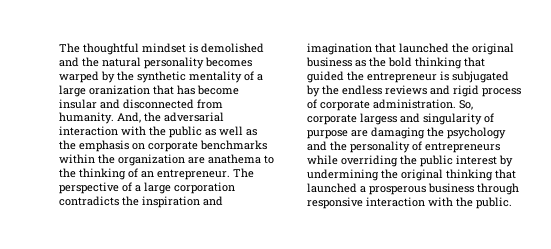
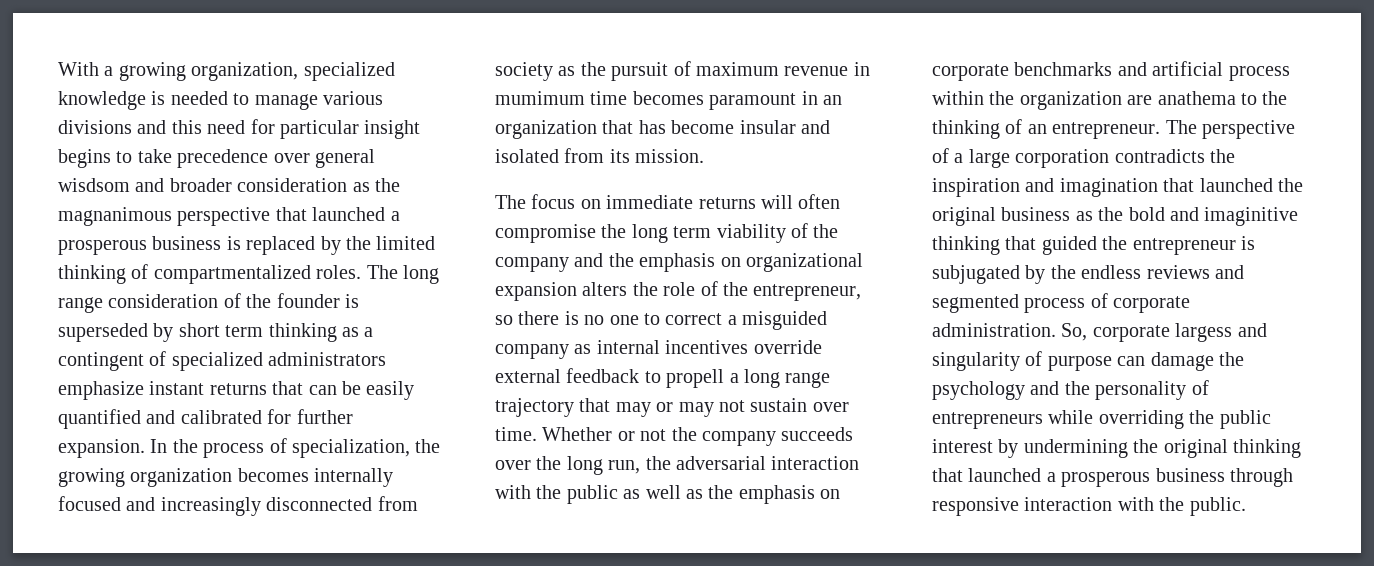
- The thoughtful mindset is demolished and the natural personality becomes warped by the synthetic mentality of a large oranization that has become insular and disconnected from humanity. And, the adversarial interaction with the public as well as the emphasis on corporate benchmarks within the organization are anathema to the thinking of an entrepreneur.
+ With a growing organization, specialized knowledge is needed to manage various divisions and this need for particular insight begins to take precedence over general wisdsom and broader consideration as the magnanimous perspective that launched a prosperous business is replaced by the limited thinking of compartmentalized roles. The long range consideration of the founder is superseded by short term thinking as a contingent of specialized administrators emphasize instant returns that can be easily quantified and calibrated for further expansion. In the process of specialization, the growing organization becomes internally focused and increasingly disconnected from society as the pursuit of maximum revenue in mumimum time becomes paramount in an organization that has become insular and isolated from its mission.
+ The focus on immediate returns will often compromise the long term viability of the company and the emphasis on organizational expansion alters the role of the entrepreneur, so there is no one to correct a misguided company as internal incentives override external feedback to propell a long range trajectory that may or may not sustain over time. Whether or not the company succeeds over the long run, the adversarial interaction with the public as well as the emphasis on corporate benchmarks and artificial process within the organization are anathema to the thinking of an entrepreneur.
- The perspective of a large corporation contradicts the inspiration and imagination that launched the original business as the bold thinking that guided the entrepreneur is subjugated by the endless reviews and rigid process of corporate administration.
+ The perspective of a large corporation contradicts the inspiration and imagination that launched the original business as the bold and imaginitive thinking that guided the entrepreneur is subjugated by the endless reviews and segmented process of corporate administration.
- So, corporate largess and singularity of purpose are damaging the psychology and the personality of entrepreneurs while overriding the public interest by undermining the original thinking that launched a prosperous business through responsive interaction with the public.
+ So, corporate largess and singularity of purpose can damage the psychology and the personality of entrepreneurs while overriding the public interest by undermining the original thinking that launched a prosperous business through responsive interaction with the public.

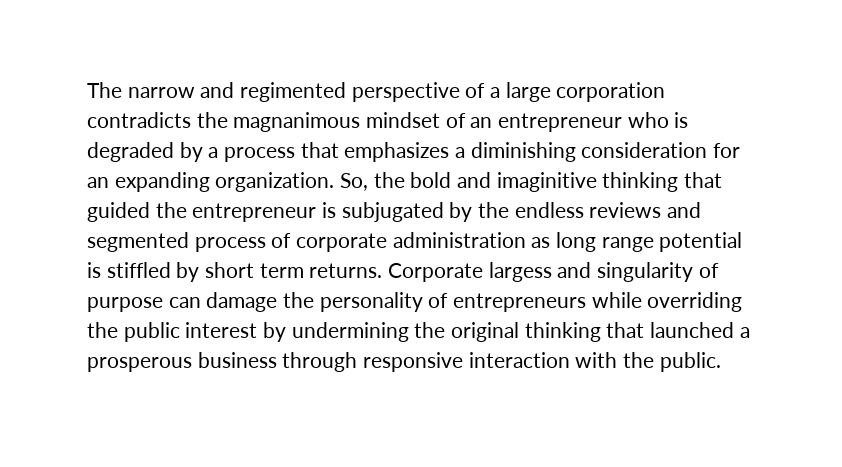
- With a growing organization, specialized knowledge is needed to manage various divisions and this need for particular insight begins to take precedence over general wisdsom and broader consideration as the magnanimous perspective that launched a prosperous business is replaced by the limited thinking of compartmentalized roles. The long range consideration of the founder is superseded by short term thinking as a contingent of specialized administrators emphasize instant returns that can be easily quantified and calibrated for further expansion. In the process of specialization, the growing organization becomes internally focused and increasingly disconnected from society as the pursuit of maximum revenue in mumimum time becomes paramount in an organization that has become insular and isolated from its mission.
- The focus on immediate returns will often compromise the long term viability of the company and the emphasis on organizational expansion alters the role of the entrepreneur, so there is no one to correct a misguided company as internal incentives override external feedback to propell a long range trajectory that may or may not sustain over time. Whether or not the company succeeds over the long run, the adversarial interaction with the public as well as the emphasis on corporate benchmarks and artificial process within the organization are anathema to the thinking of an entrepreneur. The perspective of a large corporation contradicts the inspiration and imagination that launched the original business as the bold and imaginitive thinking that guided the entrepreneur is subjugated by the endless reviews and segmented process of corporate administration. So, corporate largess and singularity of purpose can damage the psychology and the personality of entrepreneurs while overriding the public interest by undermining the original thinking that launched a prosperous business through responsive interaction with the public.
+ The narrow and regimented perspective of a large corporation contradicts the magnanimous mindset of an entrepreneur who is degraded by a process that emphasizes a diminishing consideration for an expanding organization. So, the bold and imaginitive thinking that guided the entrepreneur is subjugated by the endless reviews and segmented process of corporate administration as long range potential is stiffled by short term returns. Corporate largess and singularity of purpose can damage the personality of entrepreneurs while overriding the public interest by undermining the original thinking that launched a prosperous business through responsive interaction with the public.

